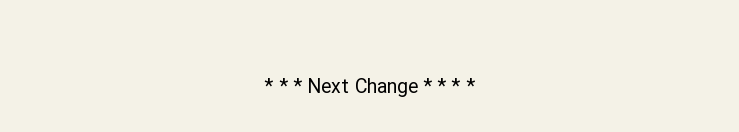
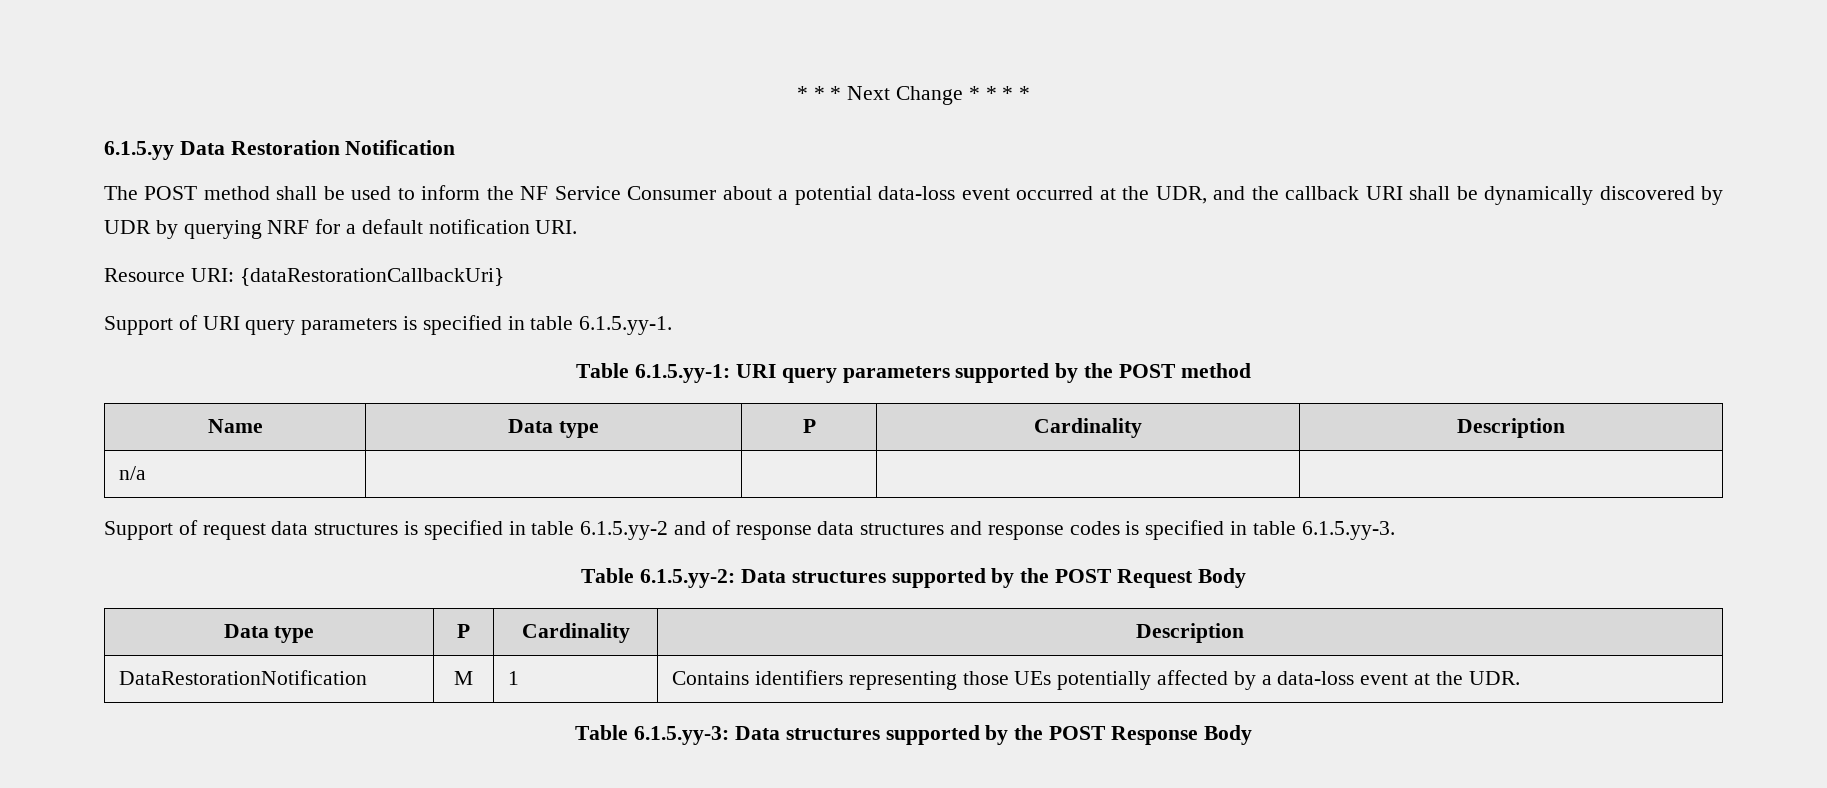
+ 6.1.5.yy Data Restoration Notification
+ The POST method shall be used to inform the NF Service Consumer about a potential data-loss event occurred at the UDR, and the callback URI shall be dynamically discovered by UDR by querying NRF for a default notification URI.
+ Resource URI: {dataRestorationCallbackUri}
+ Support of URI query parameters is specified in table 6.1.5.yy-1.
+ Table 6.1.5.yy-1: URI query parameters supported by the POST method
+ Name | Data type | P | Cardinality | Description
+ n/a | | | |
+ Support of request data structures is specified in table 6.1.5.yy-2 and of response data structures and response codes is specified in table 6.1.5.yy-3.
+ Table 6.1.5.yy-2: Data structures supported by the POST Request Body
+ Data type | P | Cardinality | Description
+ DataRestorationNotification | M | 1 | Contains identifiers representing those UEs potentially affected by a data-loss event at the UDR.
+ Table 6.1.5.yy-3: Data structures supported by the POST Response Body

